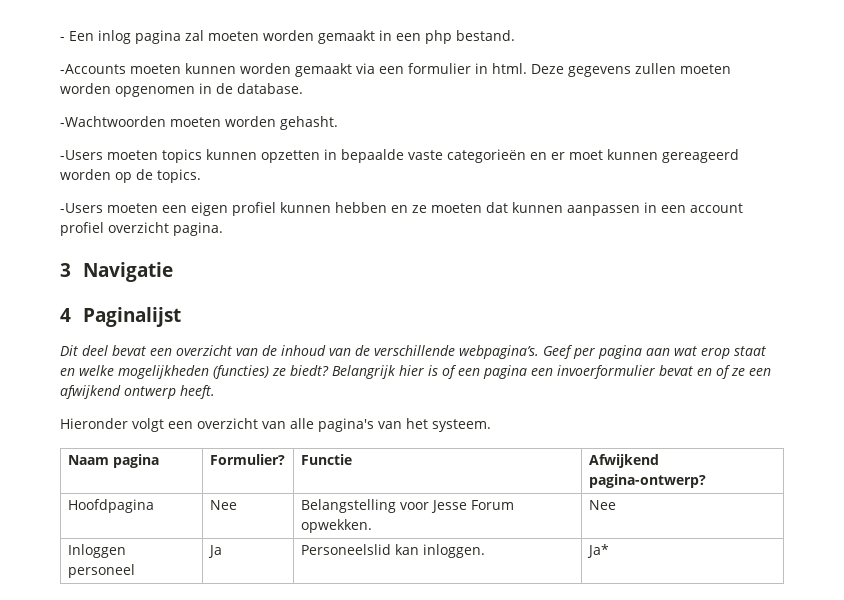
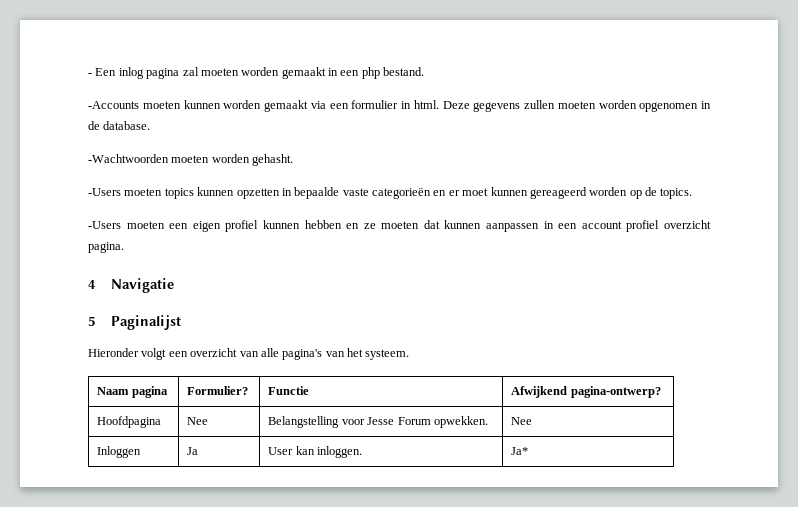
- 3 Navigatie
+ 4 Navigatie
- 4 Paginalijst
+ 5 Paginalijst
- Dit deel bevat een overzicht van de inhoud van de verschillende webpagina’s. Geef per pagina aan wat erop staat en welke mogelijkheden (functies) ze biedt? Belangrijk hier is of een pagina een invoerformulier bevat en of ze een afwijkend ontwerp heeft.
- Inloggen personeel | Ja | Personeelslid kan inloggen. | Ja*
+ Inloggen | Ja | User kan inloggen. | Ja*

